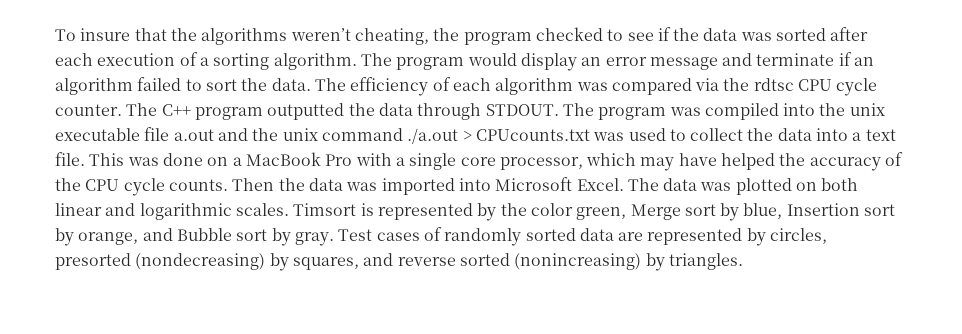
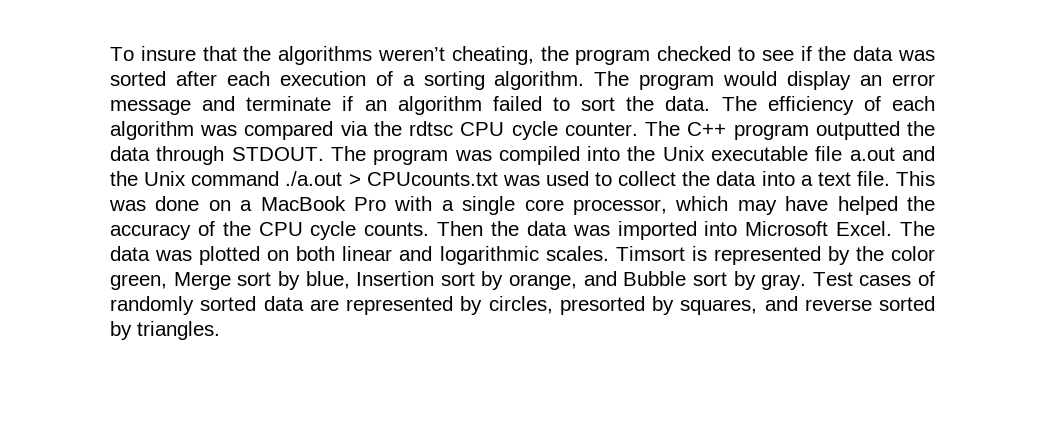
- The program was compiled into the unix executable file a.out and the unix command ./a.out > CPUcounts.txt was used to collect the data into a text file.
+ The program was compiled into the Unix executable file a.out and the Unix command ./a.out > CPUcounts.txt was used to collect the data into a text file.
- Test cases of randomly sorted data are represented by circles, presorted (nondecreasing) by squares, and reverse sorted (nonincreasing) by triangles.
+ Test cases of randomly sorted data are represented by circles, presorted by squares, and reverse sorted by triangles.

